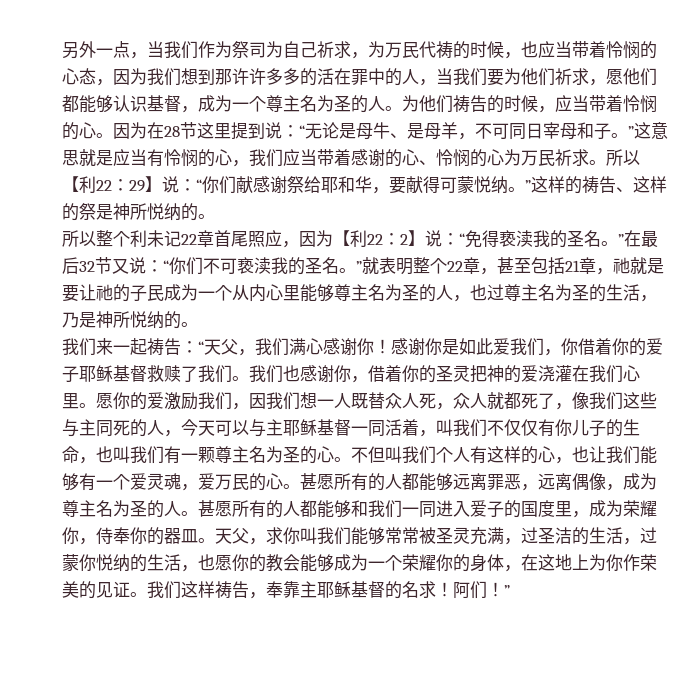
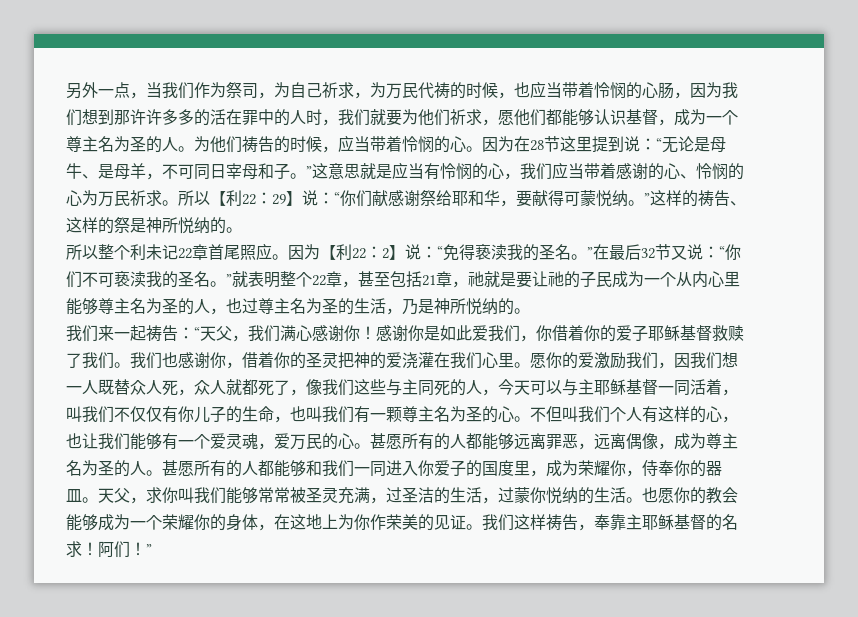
- 另外一点，当我们作为祭司为自己祈求，为万民代祷的时候，也应当带着怜悯的心态，因为我们想到那许许多多的活在罪中的人，当我们要为他们祈求，愿他们都能够认识基督，成为一个尊主名为圣的人。
+ 另外一点，当我们作为祭司，为自己祈求，为万民代祷的时候，也应当带着怜悯的心肠，因为我们想到那许许多多的活在罪中的人时，我们就要为他们祈求，愿他们都能够认识基督，成为一个尊主名为圣的人。
- 所以整个利未记22章首尾照应，因为【利22：
+ 所以整个利未记22章首尾照应。因为【利22：
- 甚愿所有的人都能够和我们一同进入爱子的国度里，成为荣耀你，侍奉你的器皿。
+ 甚愿所有的人都能够和我们一同进入你爱子的国度里，成为荣耀你，侍奉你的器皿。
- 天父，求你叫我们能够常常被圣灵充满，过圣洁的生活，过蒙你悦纳的生活，也愿你的教会能够成为一个荣耀你的身体，在这地上为你作荣美的见证。
+ 天父，求你叫我们能够常常被圣灵充满，过圣洁的生活，过蒙你悦纳的生活。也愿你的教会能够成为一个荣耀你的身体，在这地上为你作荣美的见证。

